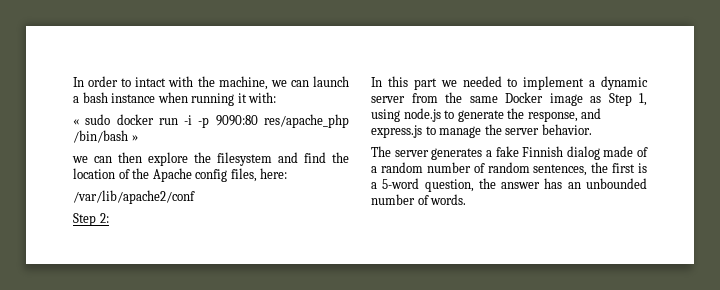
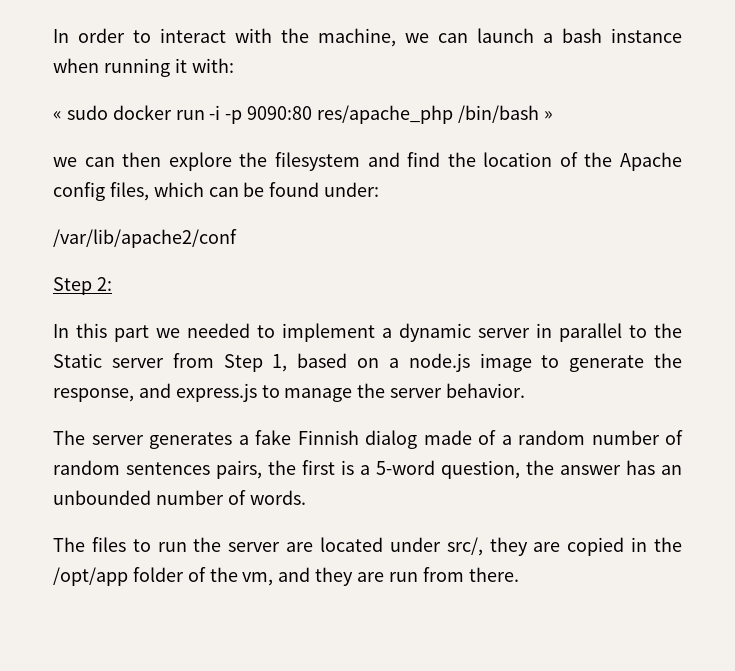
- In order to intact with the machine, we can launch a bash instance when running it with:
+ In order to interact with the machine, we can launch a bash instance when running it with:
- we can then explore the filesystem and find the location of the Apache config files, here:
+ we can then explore the filesystem and find the location of the Apache config files, which can be found under:
- In this part we needed to implement a dynamic server from the same Docker image as Step 1, using node.js to generate the response, and express.js to manage the server behavior.
+ In this part we needed to implement a dynamic server in parallel to the Static server from Step 1, based on a node.js image to generate the response, and express.js to manage the server behavior.
- The server generates a fake Finnish dialog made of a random number of random sentences, the first is a 5-word question, the answer has an unbounded number of words.
+ The server generates a fake Finnish dialog made of a random number of random sentences pairs, the first is a 5-word question, the answer has an unbounded number of words.
+ The files to run the server are located under src/, they are copied in the /opt/app folder of the vm, and they are run from there.

